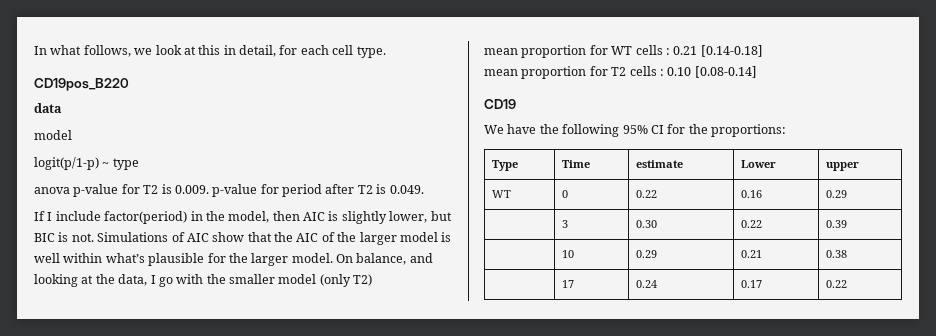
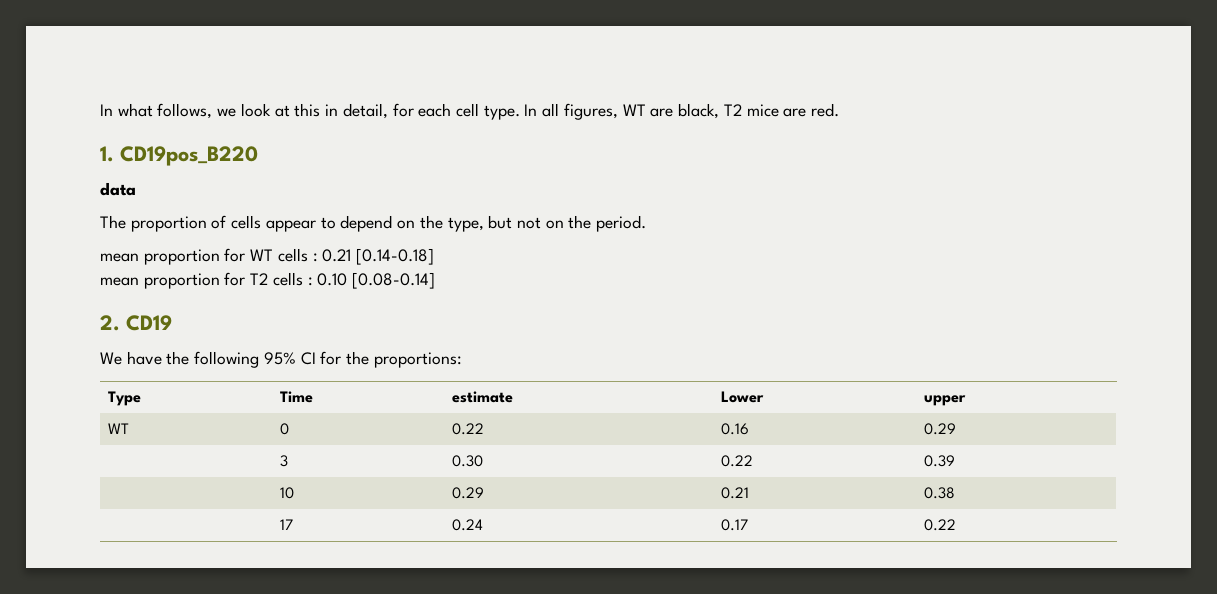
- In what follows, we look at this in detail, for each cell type.
- CD19pos_B220
+ In what follows, we look at this in detail, for each cell type. In all figures, WT are black, T2 mice are red.
+ 1. CD19pos_B220
  data
- model
- logit(p/1-p) ~ type
- anova p-value for T2 is 0.009. p-value for period after T2 is 0.049.
- If I include factor(period) in the model, then AIC is slightly lower, but BIC is not. Simulations of AIC show that the AIC of the larger model is well within what’s plausible for the larger model. On balance, and looking at the data, I go with the smaller model (only T2)
+ The proportion of cells appear to depend on the type, but not on the period.
- CD19
+ 2. CD19

